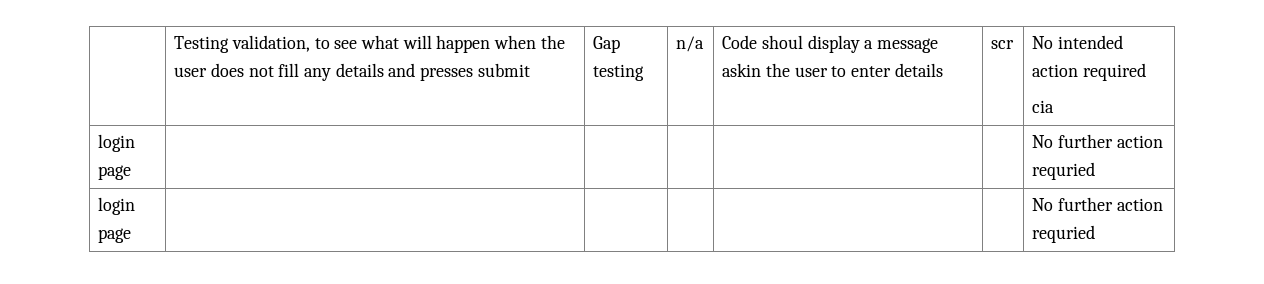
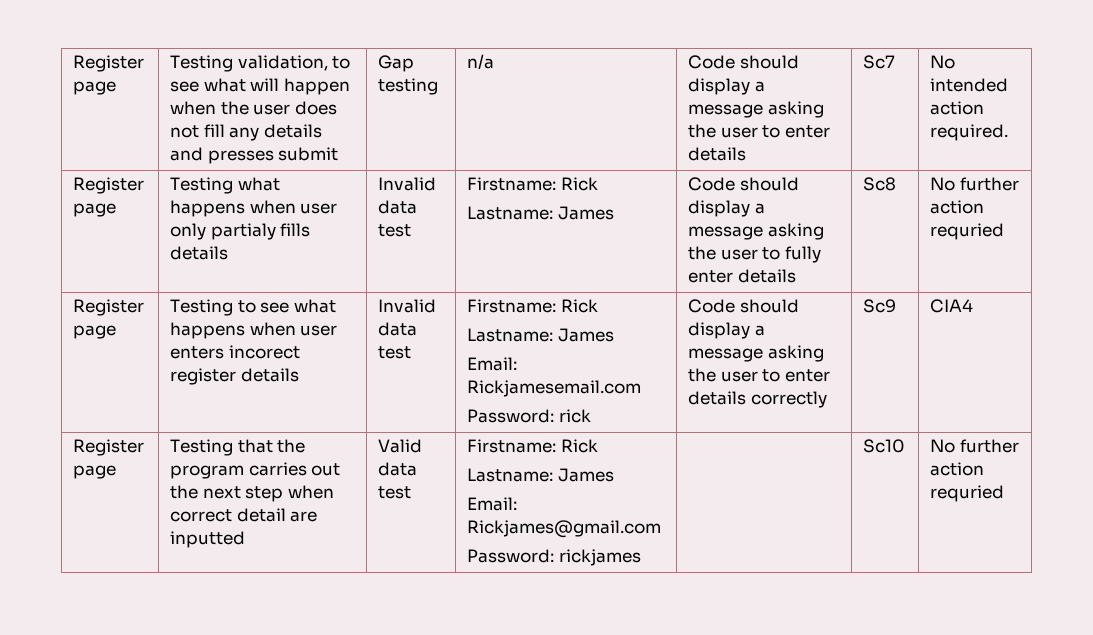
- | Testing validation, to see what will happen when the user does not fill any details and presses submit | Gap testing | n/a | Code shoul display a message askin the user to enter details | scr | No intended action required
- cia
- login page | | | | | | No further action requried
- login page | | | | | | No further action requried
+ Register page | Testing validation, to see what will happen when the user does not fill any details and presses submit | Gap testing | n/a | Code should display a message asking the user to enter details | Sc7 | No intended action required.
+ Register page | Testing what happens when user only partialy fills details | Invalid data test | Firstname: Rick
+ Lastname: James | Code should display a message asking the user to fully enter details | Sc8 | No further action requried
+ Register page | Testing to see what happens when user enters incorect register details | Invalid data test | Firstname: Rick
+ Lastname: James
+ Email: Rickjamesemail.com
+ Password: rick | Code should display a message asking the user to enter details correctly | Sc9 | CIA4
+ Register page | Testing that the program carries out the next step when correct detail are inputted | Valid data test | Firstname: Rick
+ Lastname: James
+ Email: Rickjames@gmail.com
+ Password: rickjames | | Sc10 | No further action requried

